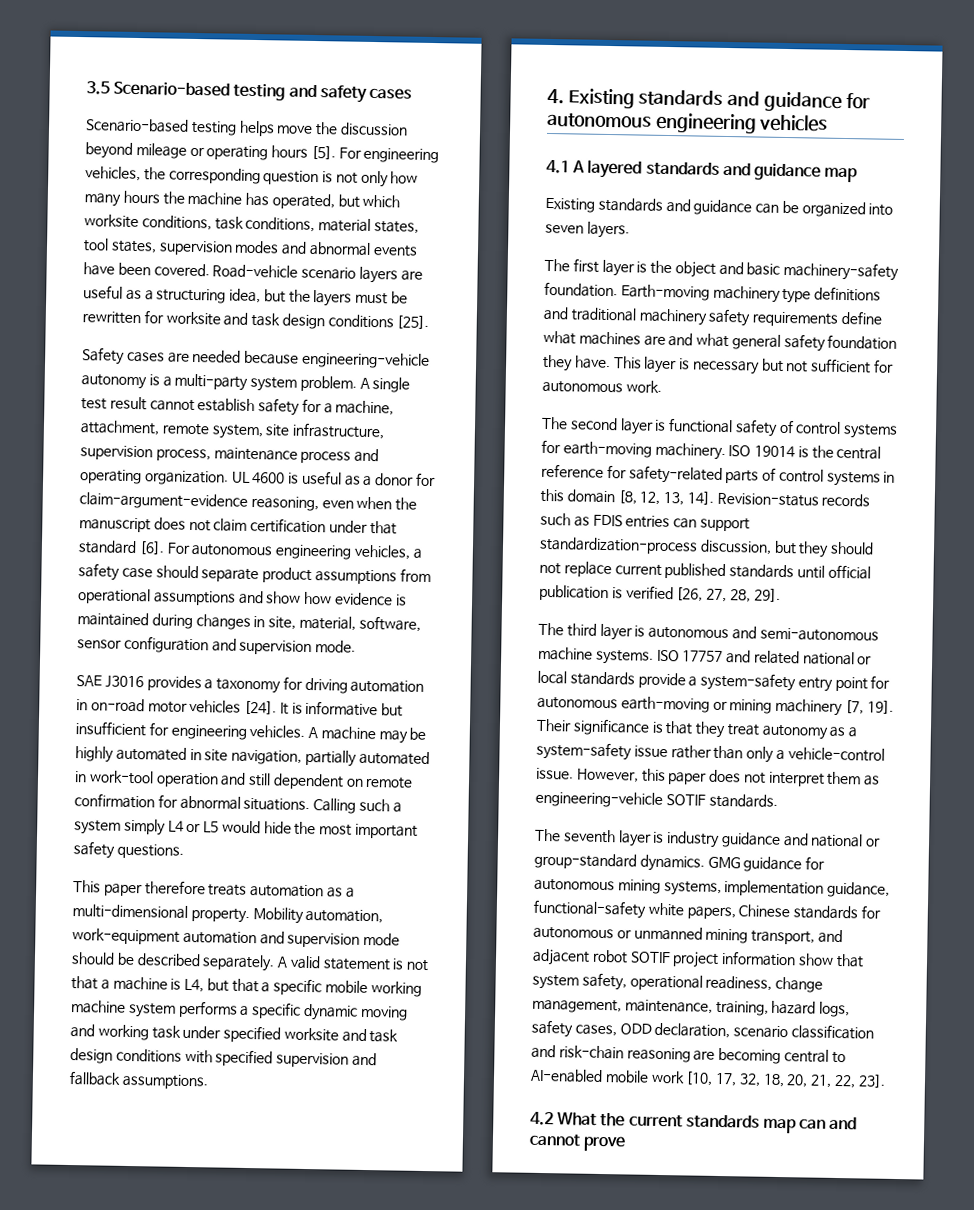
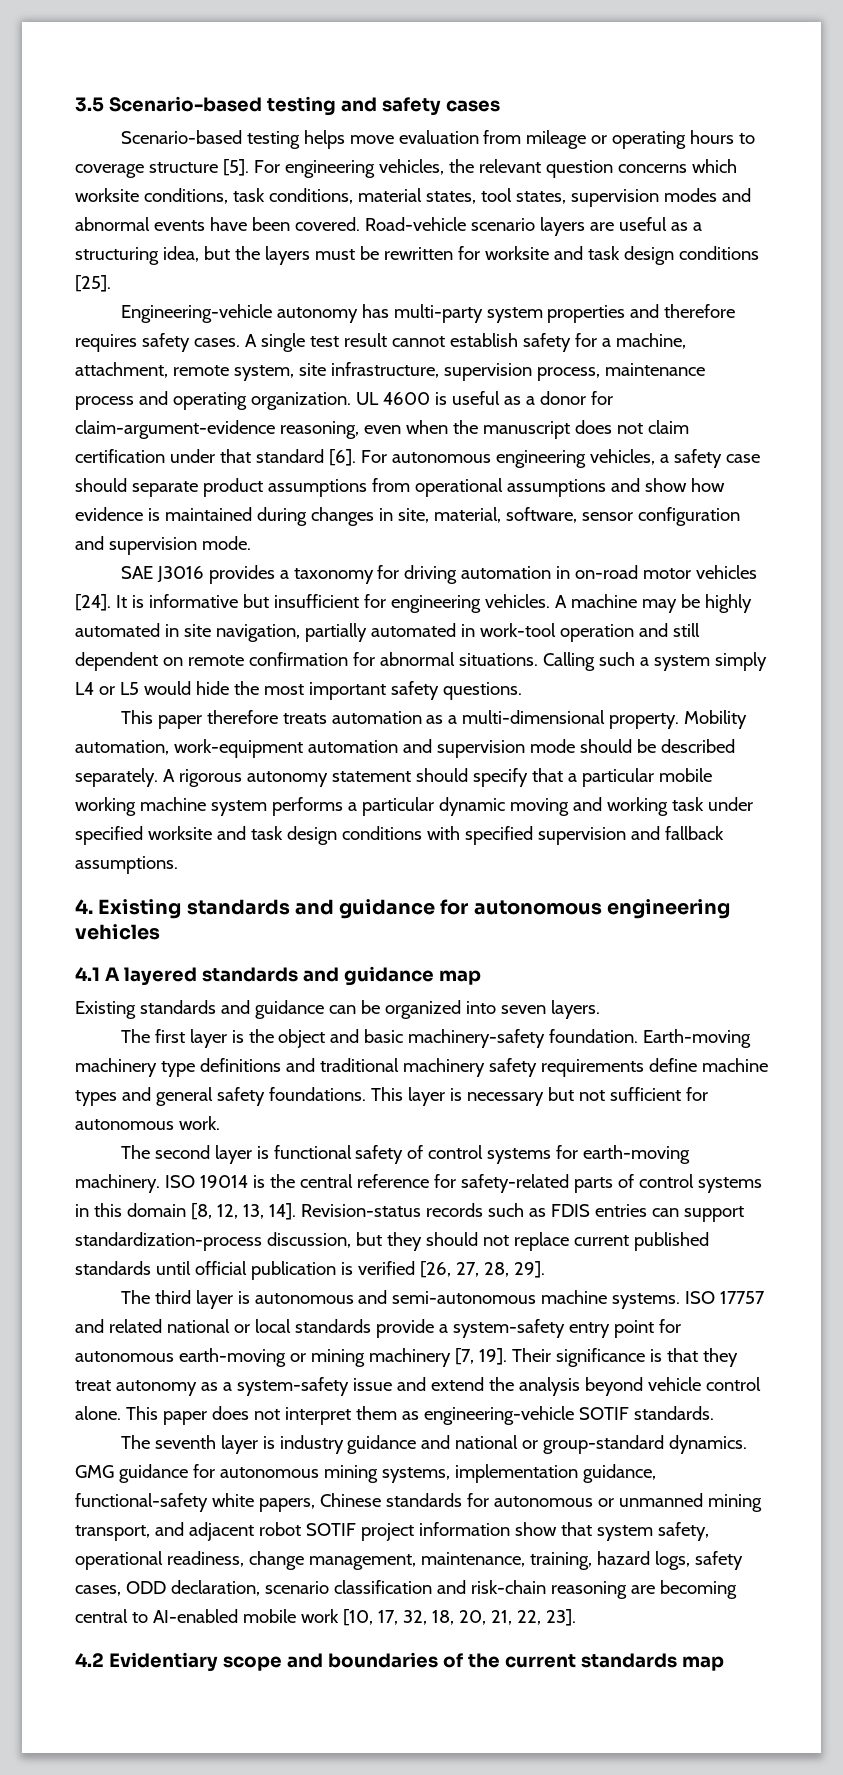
- Scenario-based testing helps move the discussion beyond mileage or operating hours [5].
+ Scenario-based testing helps move evaluation from mileage or operating hours to coverage structure [5].
- For engineering vehicles, the corresponding question is not only how many hours the machine has operated, but which worksite conditions, task conditions, material states, tool states, supervision modes and abnormal events have been covered.
+ For engineering vehicles, the relevant question concerns which worksite conditions, task conditions, material states, tool states, supervision modes and abnormal events have been covered.
- Safety cases are needed because engineering-vehicle autonomy is a multi-party system problem.
+ Engineering-vehicle autonomy has multi-party system properties and therefore requires safety cases.
- A valid statement is not that a machine is L4, but that a specific mobile working machine system performs a specific dynamic moving and working task under specified worksite and task design conditions with specified supervision and fallback assumptions.
+ A rigorous autonomy statement should specify that a particular mobile working machine system performs a particular dynamic moving and working task under specified worksite and task design conditions with specified supervision and fallback assumptions.
- Earth-moving machinery type definitions and traditional machinery safety requirements define what machines are and what general safety foundation they have.
+ Earth-moving machinery type definitions and traditional machinery safety requirements define machine types and general safety foundations.
- Their significance is that they treat autonomy as a system-safety issue rather than only a vehicle-control issue. However, this paper does not interpret them as engineering-vehicle SOTIF standards.
+ Their significance is that they treat autonomy as a system-safety issue and extend the analysis beyond vehicle control alone. This paper does not interpret them as engineering-vehicle SOTIF standards.
- 4.2 What the current standards map can and cannot prove
+ 4.2 Evidentiary scope and boundaries of the current standards map

